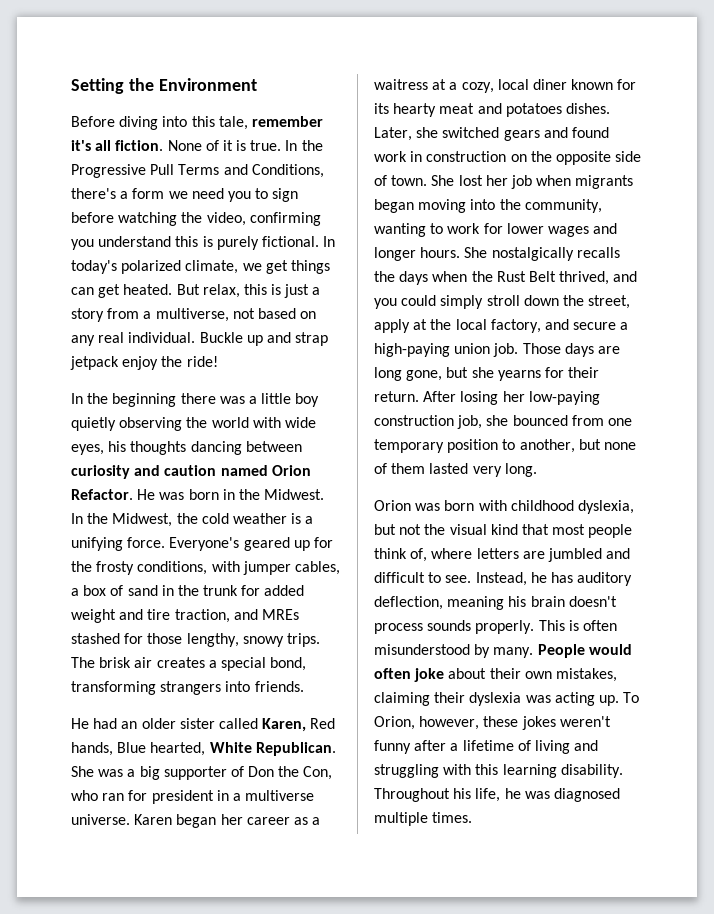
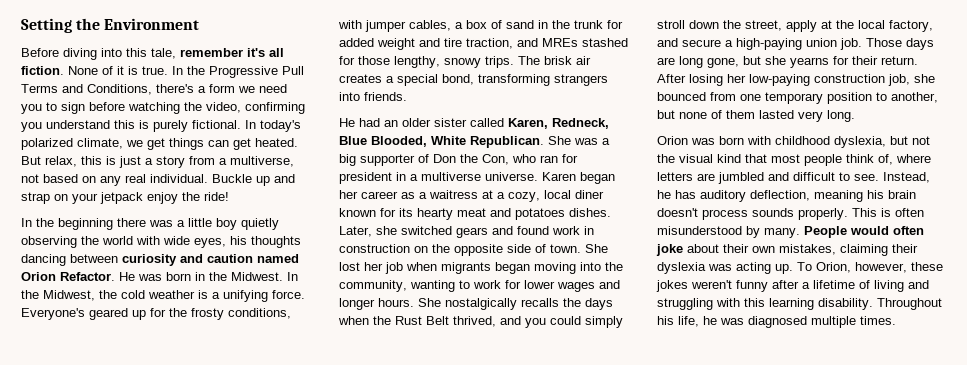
- Buckle up and strap jetpack enjoy the ride!
+ Buckle up and strap on your jetpack enjoy the ride!
- He had an older sister called Karen, Red hands, Blue hearted, White Republican.
+ He had an older sister called Karen, Redneck, Blue Blooded, White Republican.

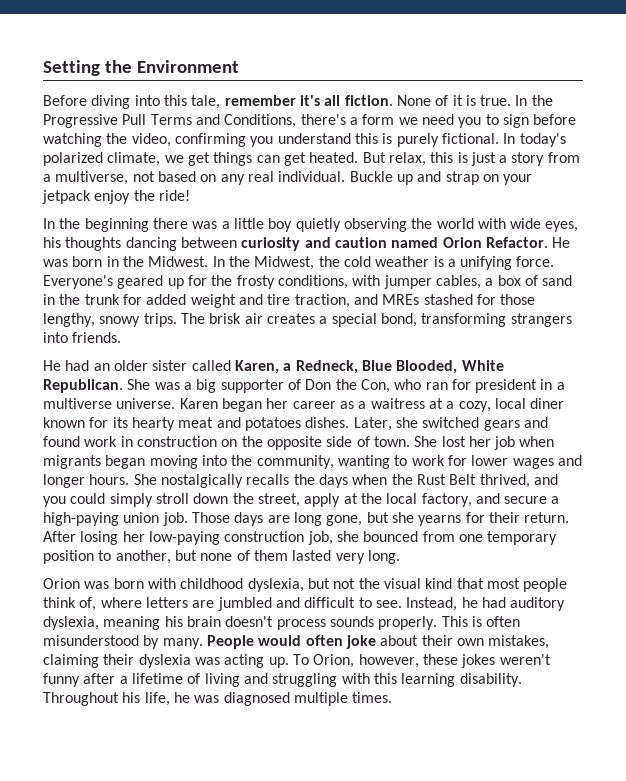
- He had an older sister called Karen, Redneck, Blue Blooded, White Republican.
+ He had an older sister called Karen, a Redneck, Blue Blooded, White Republican.
- Instead, he has auditory deflection, meaning his brain doesn't process sounds properly.
+ Instead, he had auditory dyslexia, meaning his brain doesn't process sounds properly.

